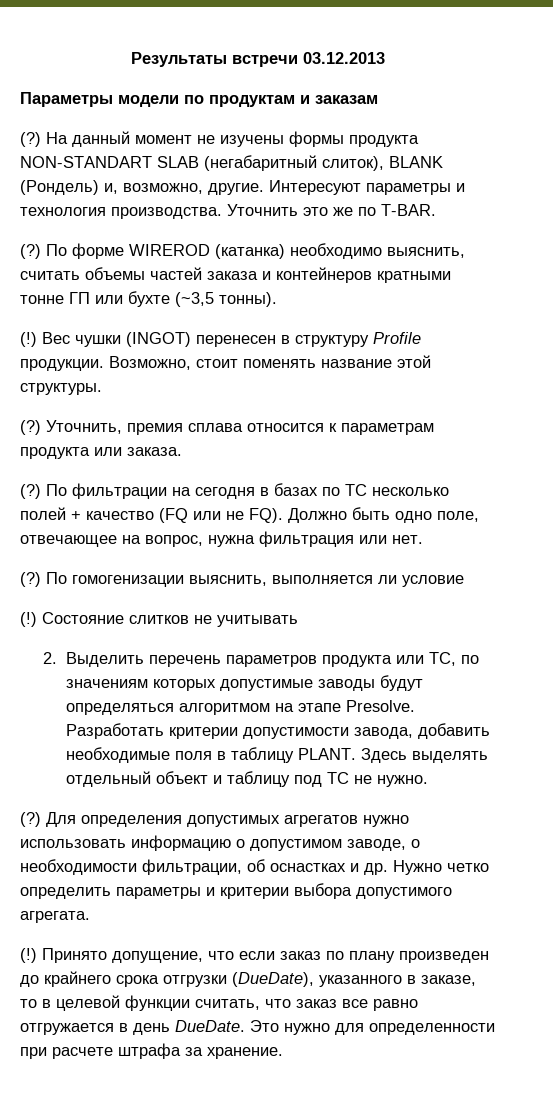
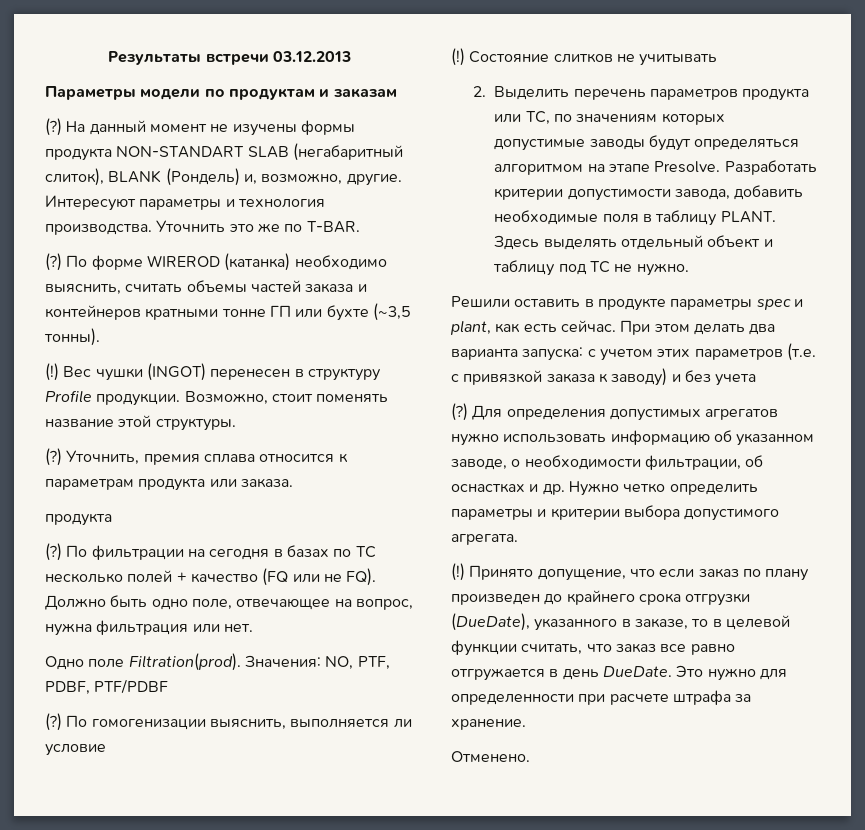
  Уточнить, премия сплава относится к параметрам продукта или заказа.
+ продукта
+ Одно поле Filtration(prod). Значения: NO, PTF, PDBF, PTF/PDBF
+ Решили оставить в продукте параметры spec и plant, как есть сейчас. При этом делать два варианта запуска: с учетом этих параметров (т.е. с привязкой заказа к заводу) и без учета
- Для определения допустимых агрегатов нужно использовать информацию о допустимом заводе, о необходимости фильтрации, об оснастках и др. Нужно четко определить параметры и критерии выбора допустимого агрегата.
+ Для определения допустимых агрегатов нужно использовать информацию об указанном заводе, о необходимости фильтрации, об оснастках и др. Нужно четко определить параметры и критерии выбора допустимого агрегата.
+ Отменено.

